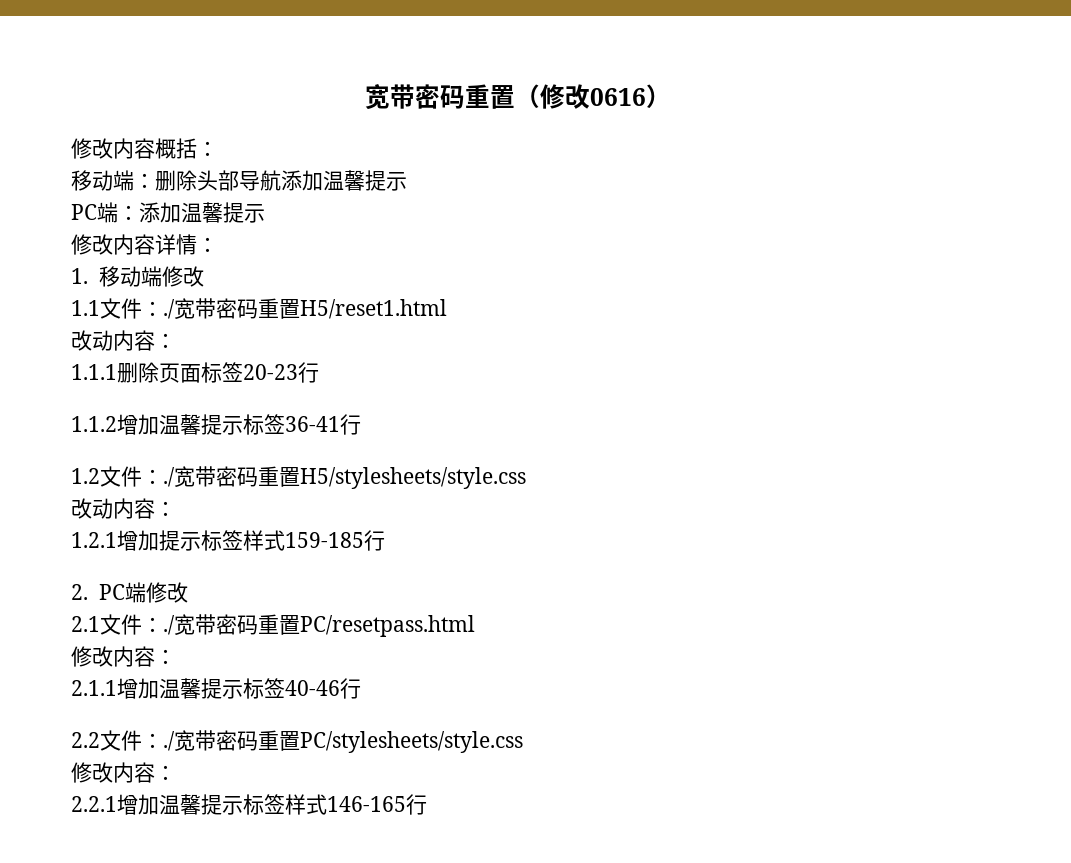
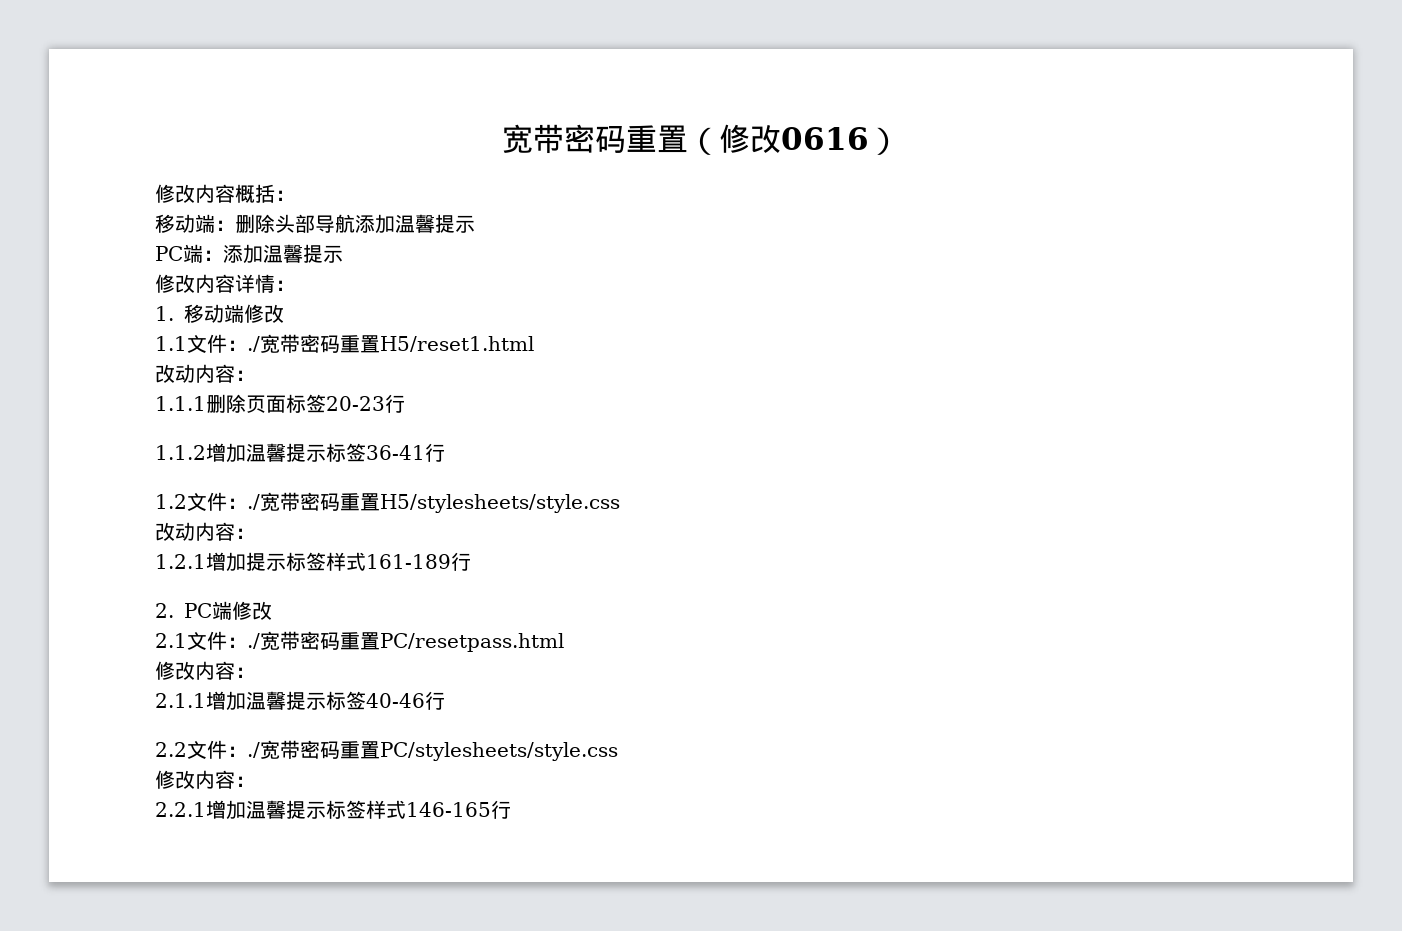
- 1.2.1增加提示标签样式159-185行
+ 1.2.1增加提示标签样式161-189行

